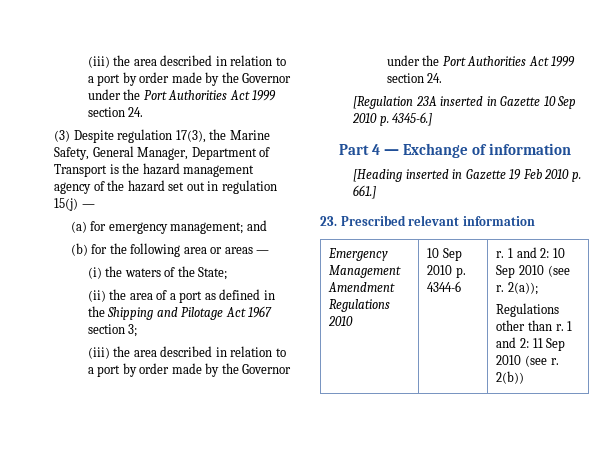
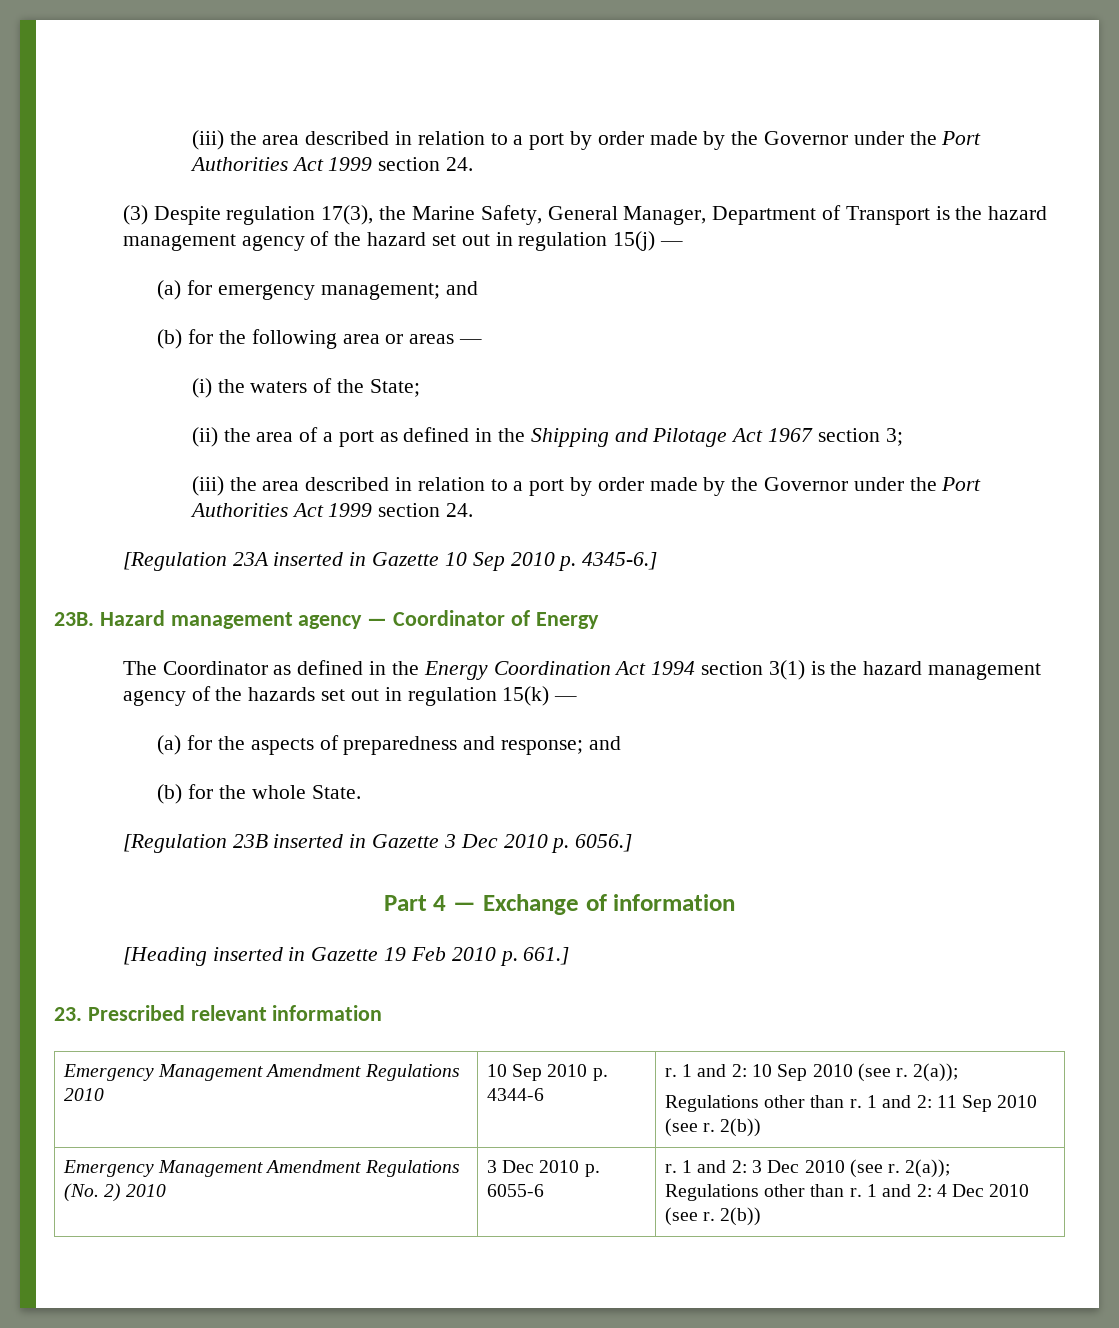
+ 23B. Hazard management agency — Coordinator of Energy
+ The Coordinator as defined in the Energy Coordination Act 1994 section 3(1) is the hazard management agency of the hazards set out in regulation 15(k) —
+ (a) for the aspects of preparedness and response; and
+ (b) for the whole State.
+ [Regulation 23B inserted in Gazette 3 Dec 2010 p. 6056.]
+ Emergency Management Amendment Regulations (No. 2) 2010 | 3 Dec 2010 p. 6055-6 | r. 1 and 2: 3 Dec 2010 (see r. 2(a));
+ Regulations other than r. 1 and 2: 4 Dec 2010 (see r. 2(b))

